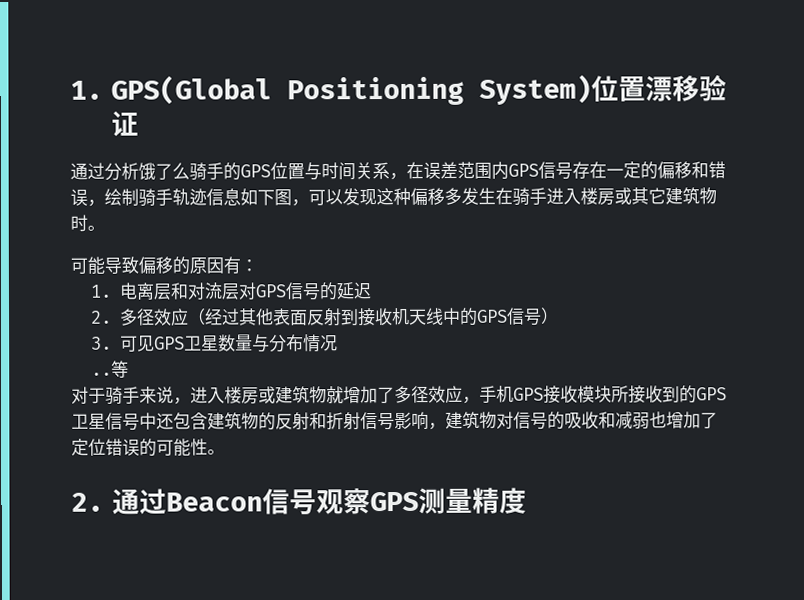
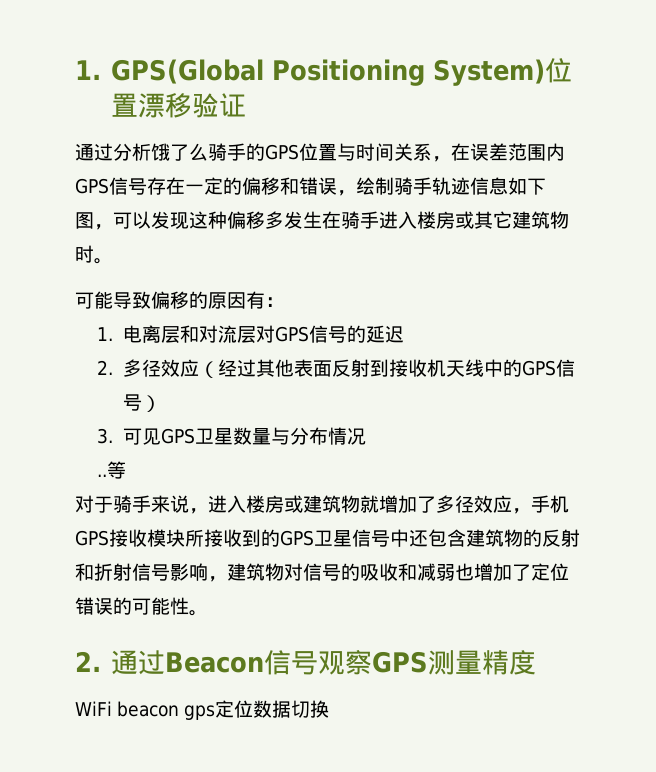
+ WiFi beacon gps定位数据切换

